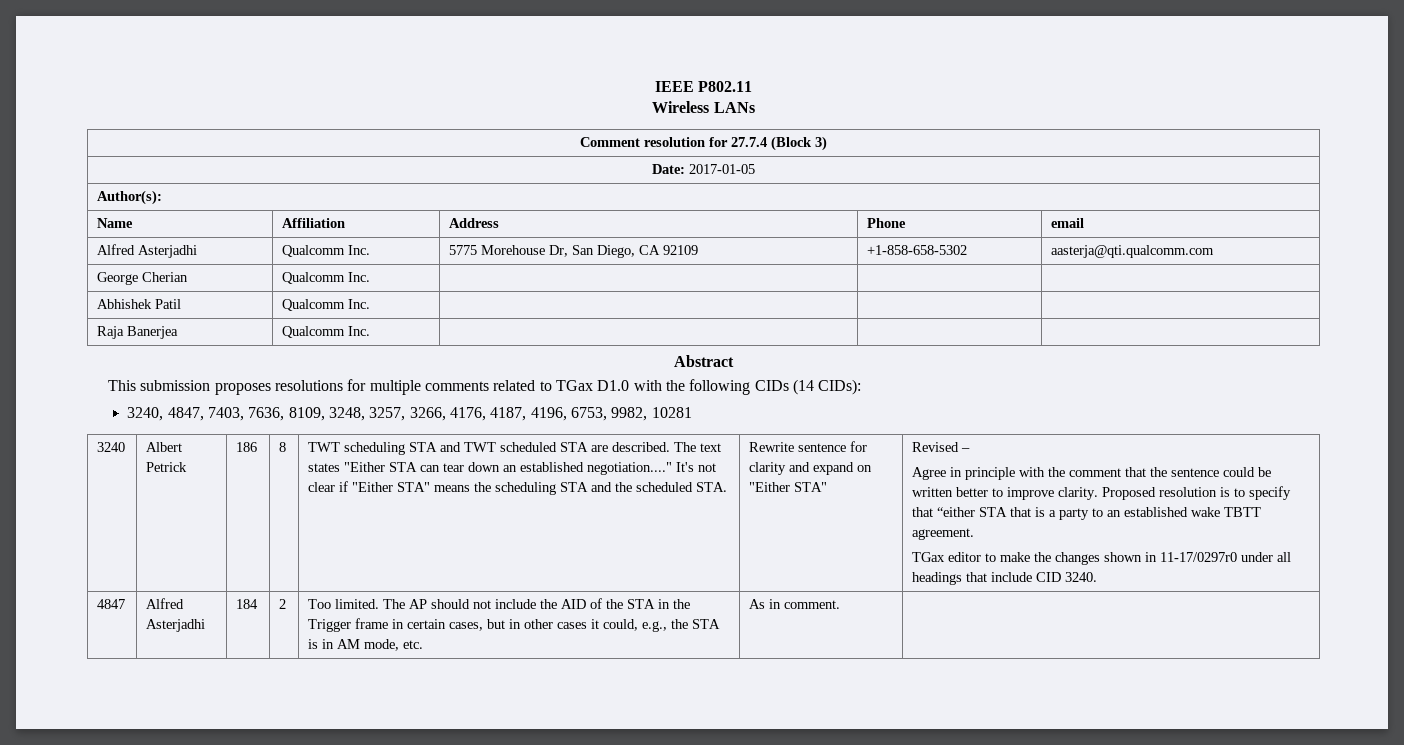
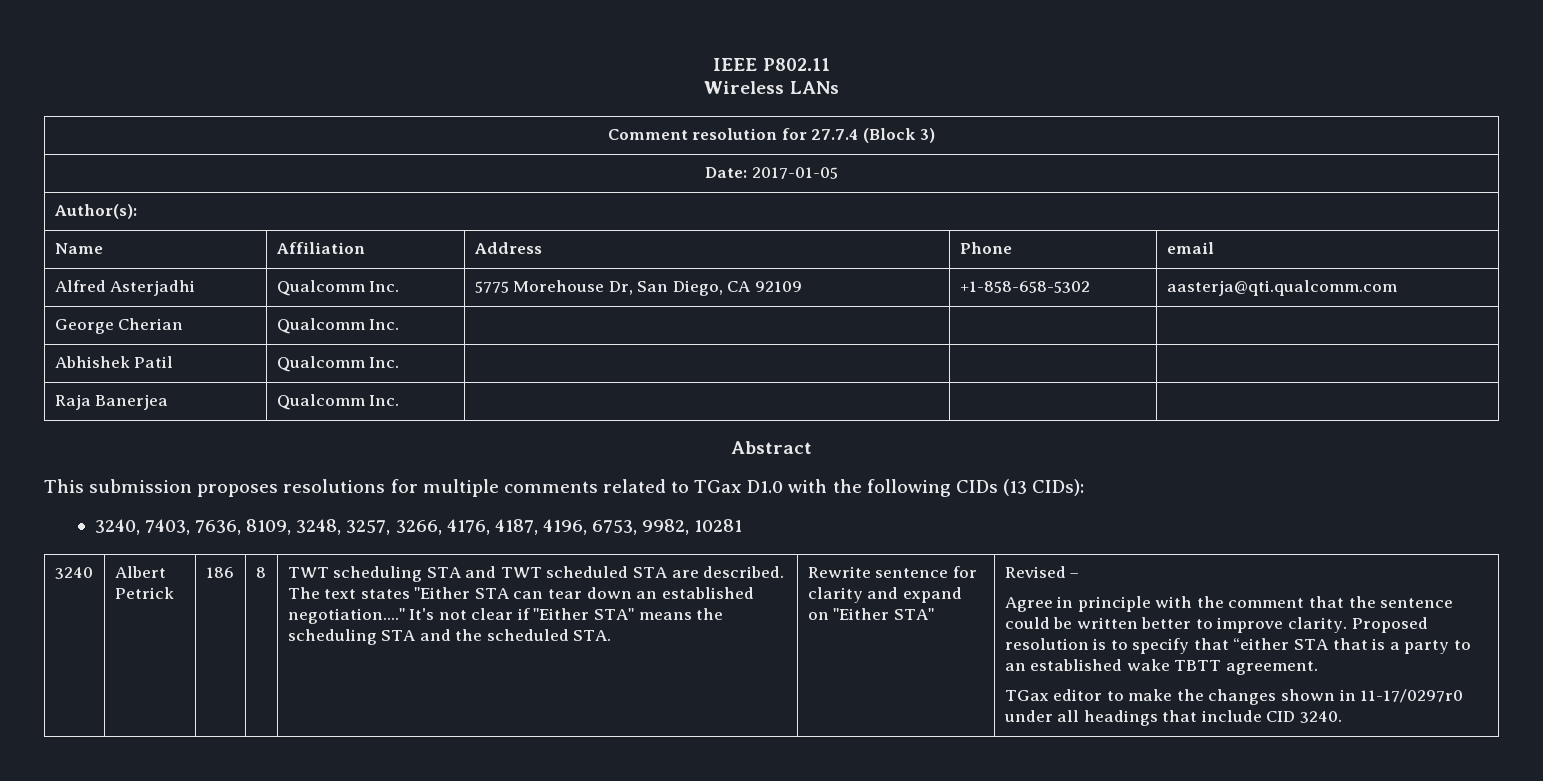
- This submission proposes resolutions for multiple comments related to TGax D1.0 with the following CIDs (14 CIDs):
+ This submission proposes resolutions for multiple comments related to TGax D1.0 with the following CIDs (13 CIDs):
- 3240, 4847, 7403, 7636, 8109, 3248, 3257, 3266, 4176, 4187, 4196, 6753, 9982, 10281
+ 3240, 7403, 7636, 8109, 3248, 3257, 3266, 4176, 4187, 4196, 6753, 9982, 10281
- 4847 | Alfred Asterjadhi | 184 | 2 | Too limited. The AP should not include the AID of the STA in the Trigger frame in certain cases, but in other cases it could, e.g., the STA is in AM mode, etc. | As in comment.

